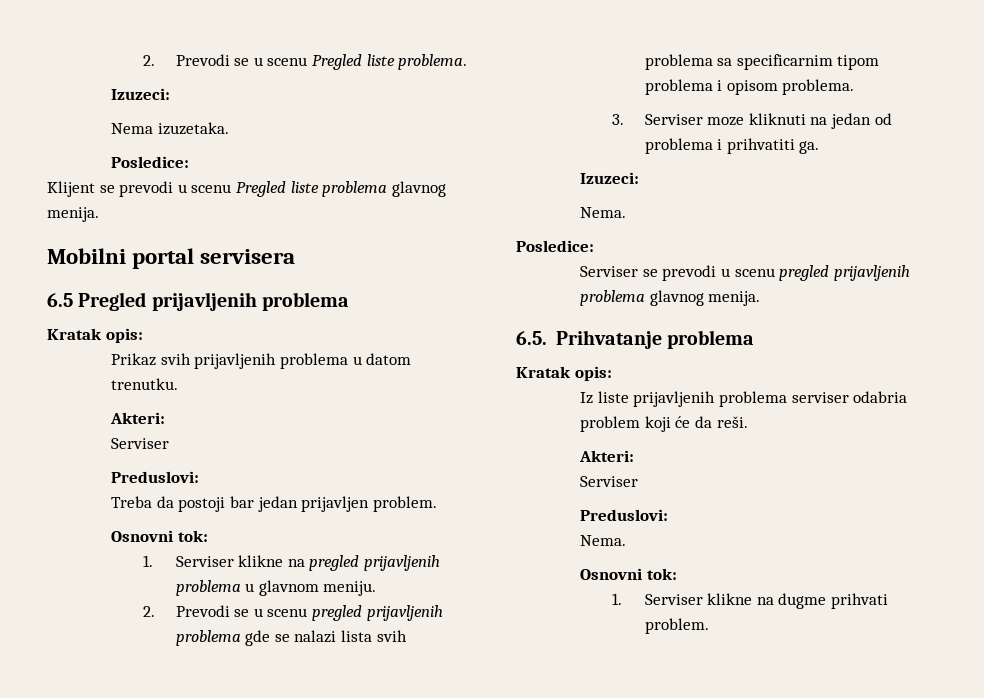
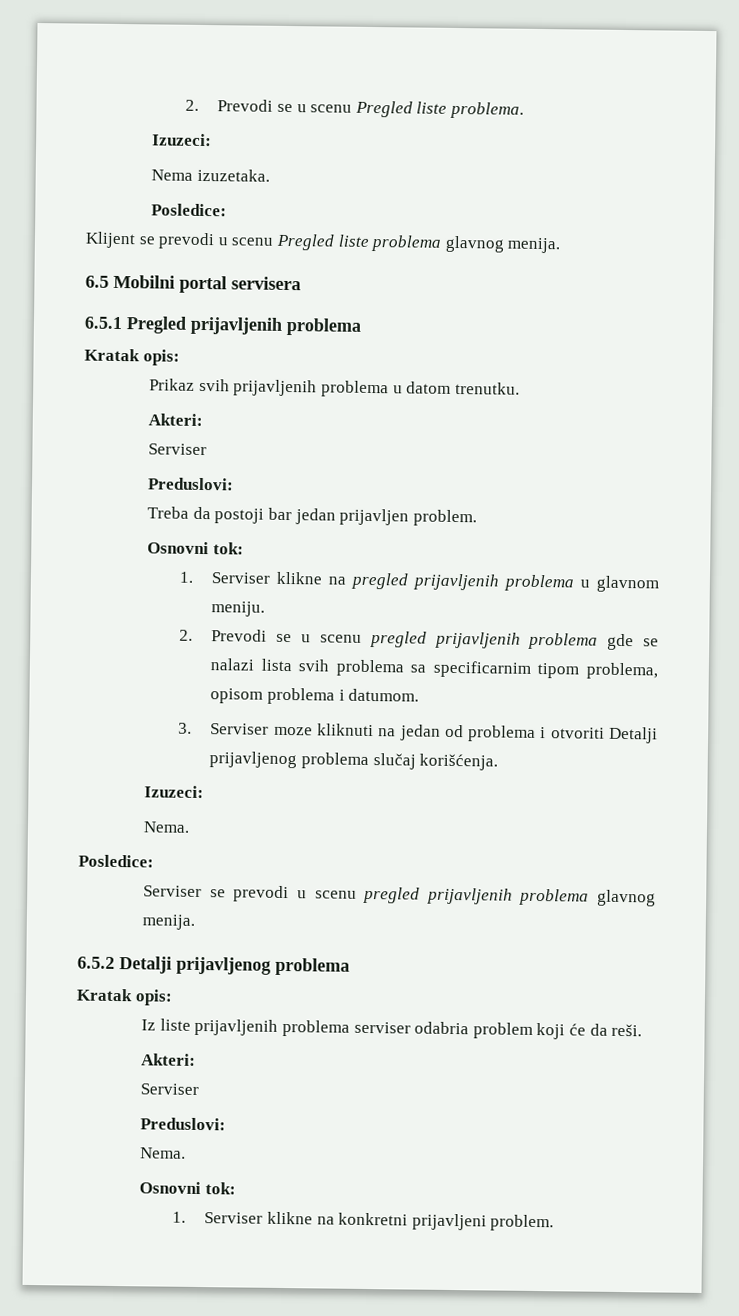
- Mobilni portal servisera
+ 6.5 Mobilni portal servisera
- 6.5 Pregled prijavljenih problema
+ 6.5.1 Pregled prijavljenih problema
- 2. Prevodi se u scenu pregled prijavljenih problema gde se nalazi lista svih problema sa specificarnim tipom problema i opisom problema.
+ 2. Prevodi se u scenu pregled prijavljenih problema gde se nalazi lista svih problema sa specificarnim tipom problema, opisom problema i datumom.
- 3. Serviser moze kliknuti na jedan od problema i prihvatiti ga.
+ 3. Serviser moze kliknuti na jedan od problema i otvoriti Detalji prijavljenog problema slučaj korišćenja.
- 6.5. Prihvatanje problema
+ 6.5.2 Detalji prijavljenog problema
- 1. Serviser klikne na dugme prihvati problem.
+ 1. Serviser klikne na konkretni prijavljeni problem.

